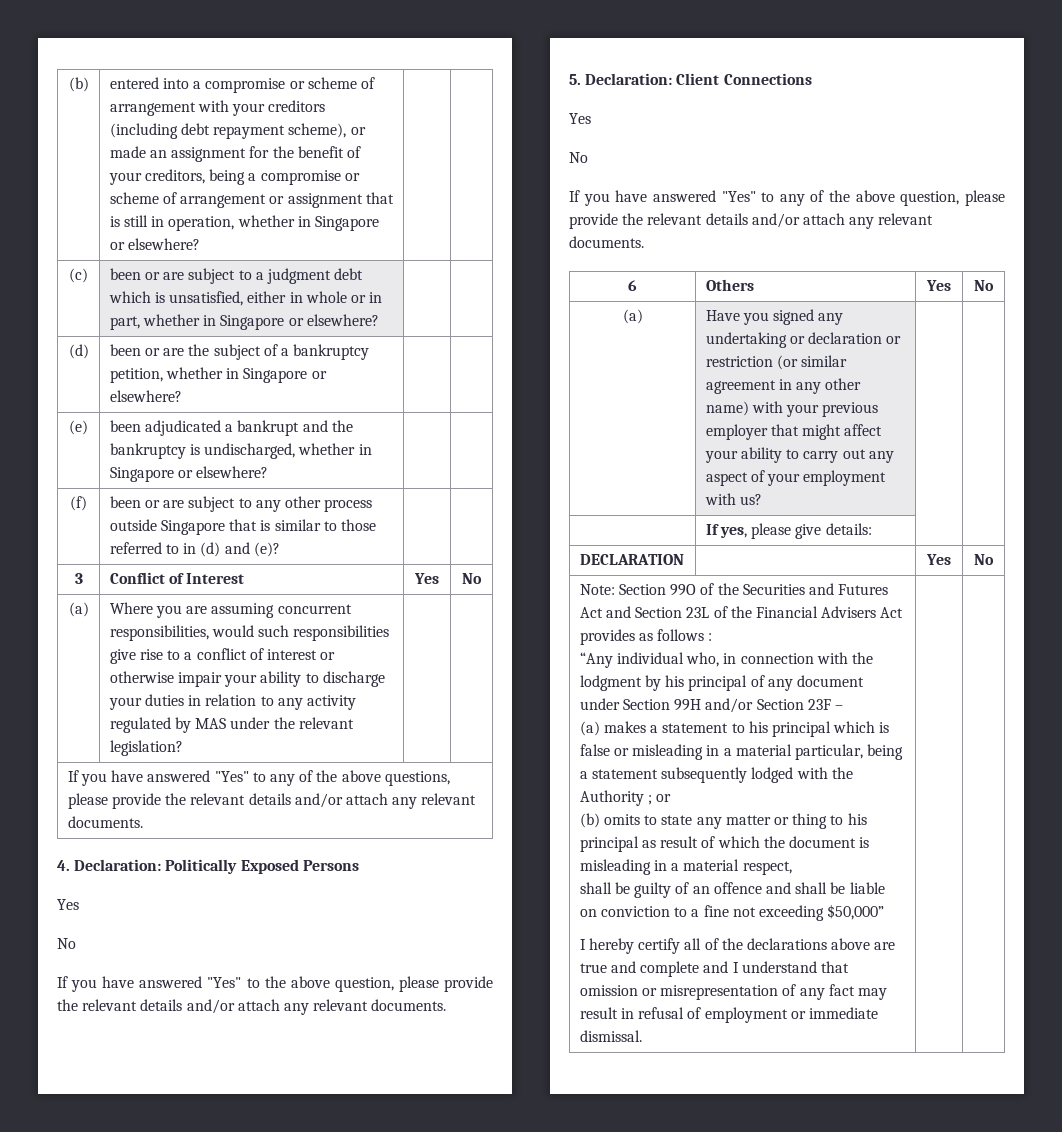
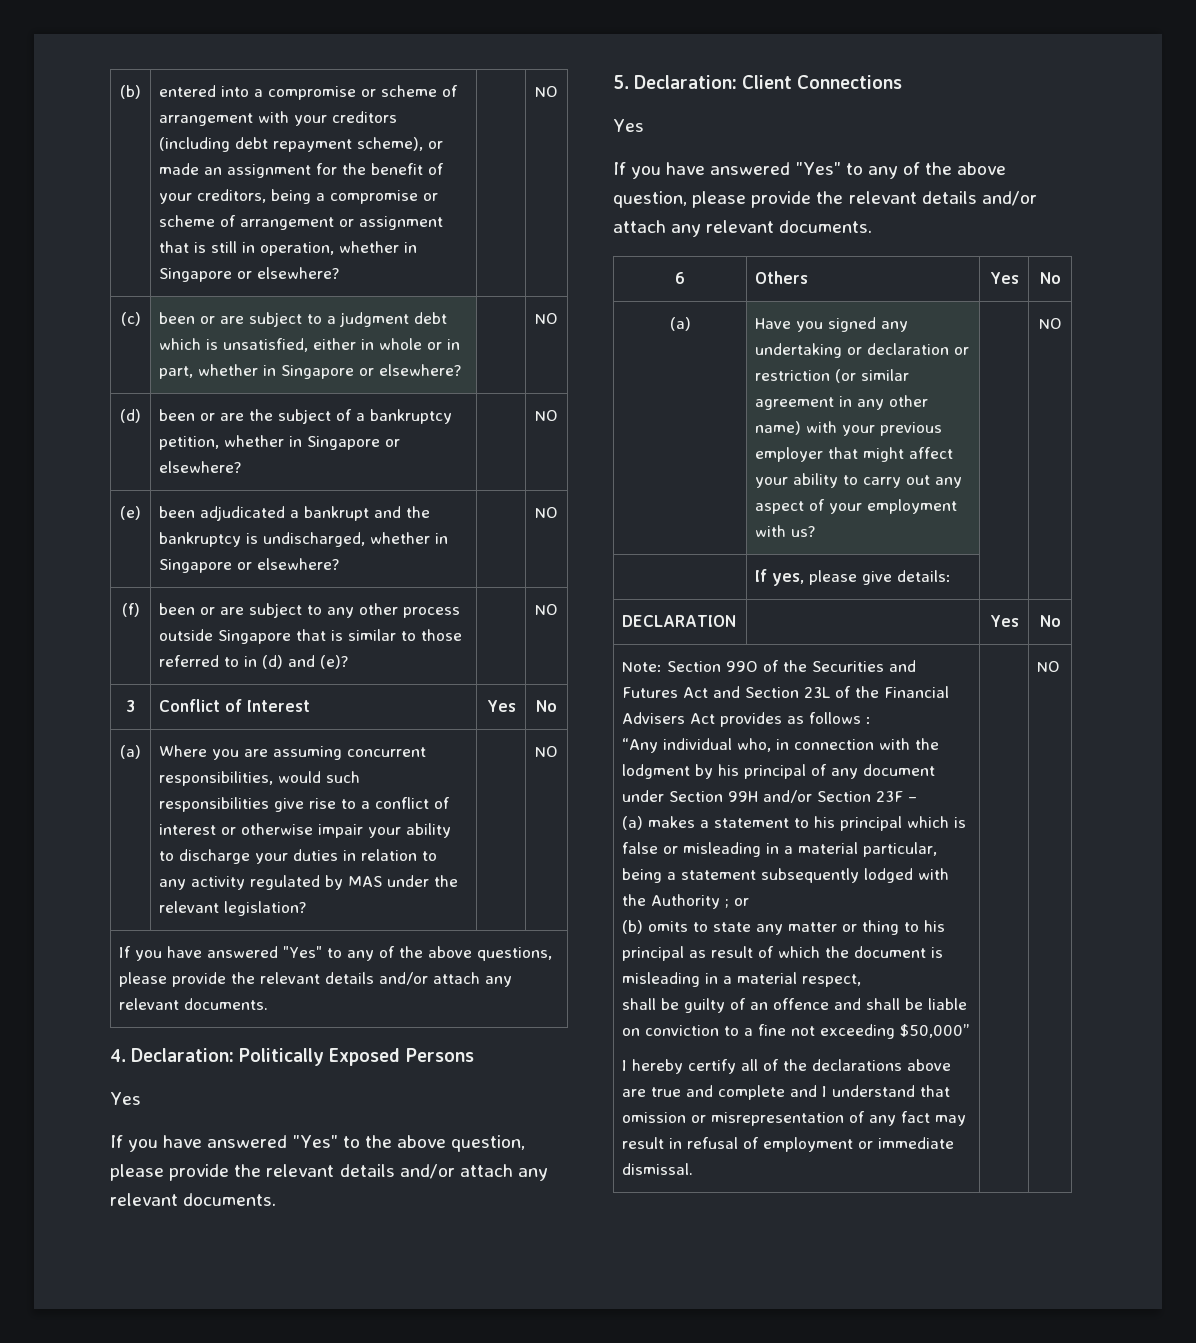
- entered into a compromise or scheme of arrangement with your creditors (including debt repayment scheme), or made an assignment for the benefit of your creditors, being a compromise or scheme of arrangement or assignment that is still in operation, whether in Singapore or elsewhere?
+ entered into a compromise or scheme of arrangement with your creditors (including debt repayment scheme), or made an assignment for the benefit of your creditors, being a compromise or scheme of arrangement or assignment that is still in operation, whether in Singapore or elsewhere? | | NO
- (c) | been or are subject to a judgment debt which is unsatisfied, either in whole or in part, whether in Singapore or elsewhere? | |
+ (c) | been or are subject to a judgment debt which is unsatisfied, either in whole or in part, whether in Singapore or elsewhere? | | NO
- (d) | been or are the subject of a bankruptcy petition, whether in Singapore or elsewhere? | |
+ (d) | been or are the subject of a bankruptcy petition, whether in Singapore or elsewhere? | | NO
- (e) | been adjudicated a bankrupt and the bankruptcy is undischarged, whether in Singapore or elsewhere? | |
+ (e) | been adjudicated a bankrupt and the bankruptcy is undischarged, whether in Singapore or elsewhere? | | NO
- (f) | been or are subject to any other process outside Singapore that is similar to those referred to in (d) and (e)? | |
+ (f) | been or are subject to any other process outside Singapore that is similar to those referred to in (d) and (e)? | | NO
- (a) | Where you are assuming concurrent responsibilities, would such responsibilities give rise to a conflict of interest or otherwise impair your ability to discharge your duties in relation to any activity regulated by MAS under the relevant legislation? | |
+ (a) | Where you are assuming concurrent responsibilities, would such responsibilities give rise to a conflict of interest or otherwise impair your ability to discharge your duties in relation to any activity regulated by MAS under the relevant legislation? | | NO
  4. Declaration: Politically Exposed Persons
  Yes
- No
  5. Declaration: Client Connections
  Yes
- No
- (a) | Have you signed any undertaking or declaration or restriction (or similar agreement in any other name) with your previous employer that might affect your ability to carry out any aspect of your employment with us? | |
+ (a) | Have you signed any undertaking or declaration or restriction (or similar agreement in any other name) with your previous employer that might affect your ability to carry out any aspect of your employment with us? | | NO
- I hereby certify all of the declarations above are true and complete and I understand that omission or misrepresentation of any fact may result in refusal of employment or immediate dismissal.
+ I hereby certify all of the declarations above are true and complete and I understand that omission or misrepresentation of any fact may result in refusal of employment or immediate dismissal. | | NO

